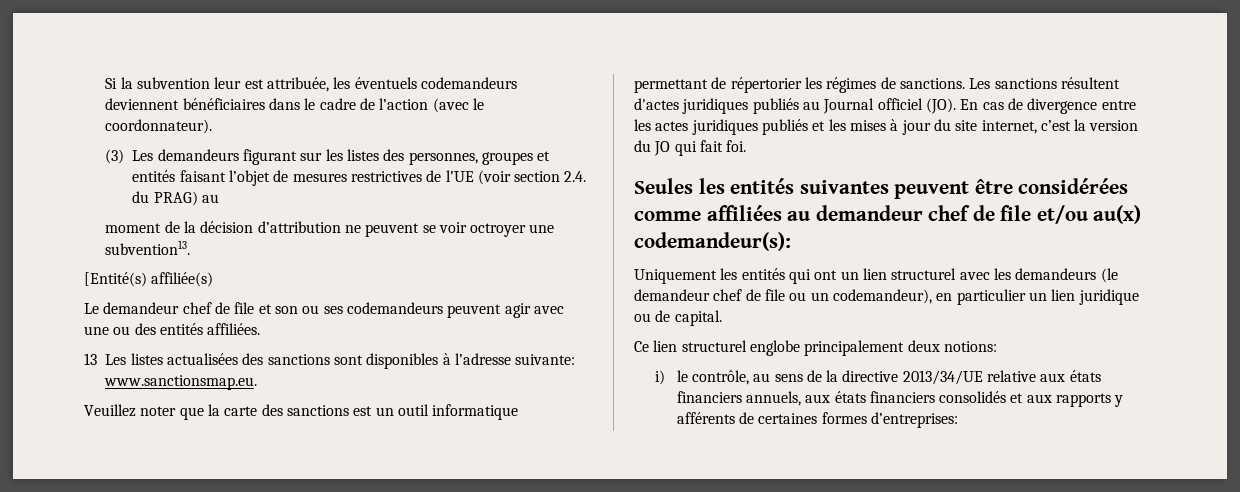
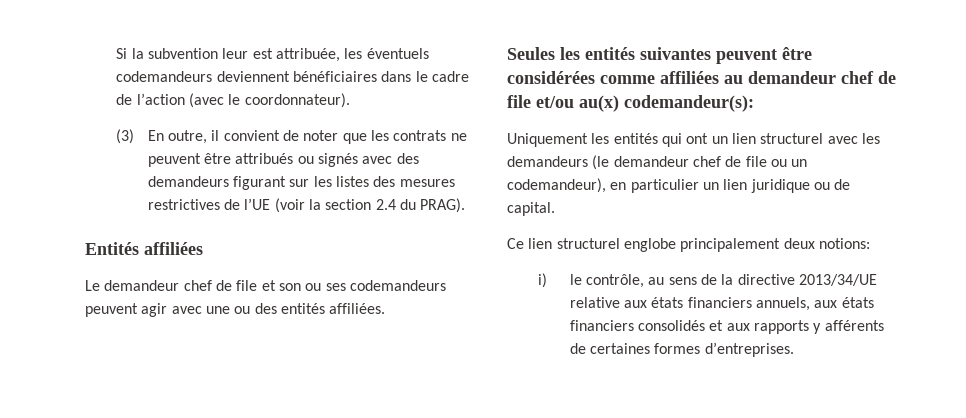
- (3) Les demandeurs figurant sur les listes des personnes, groupes et entités faisant l’objet de mesures restrictives de l’UE (voir section 2.4. du PRAG) au
- moment de la décision d’attribution ne peuvent se voir octroyer une subvention13.
- [Entité(s) affiliée(s)
+ (3) En outre, il convient de noter que les contrats ne peuvent être attribués ou signés avec des demandeurs figurant sur les listes des mesures restrictives de l’UE (voir la section 2.4 du PRAG).
+ Entités affiliées
- 13 Les listes actualisées des sanctions sont disponibles à l’adresse suivante: www.sanctionsmap.eu.
- Veuillez noter que la carte des sanctions est un outil informatique permettant de répertorier les régimes de sanctions. Les sanctions résultent d'actes juridiques publiés au Journal officiel (JO). En cas de divergence entre les actes juridiques publiés et les mises à jour du site internet, c’est la version du JO qui fait foi.
- i) le contrôle, au sens de la directive 2013/34/UE relative aux états financiers annuels, aux états financiers consolidés et aux rapports y afférents de certaines formes d’entreprises:
+ i) le contrôle, au sens de la directive 2013/34/UE relative aux états financiers annuels, aux états financiers consolidés et aux rapports y afférents de certaines formes d’entreprises.

